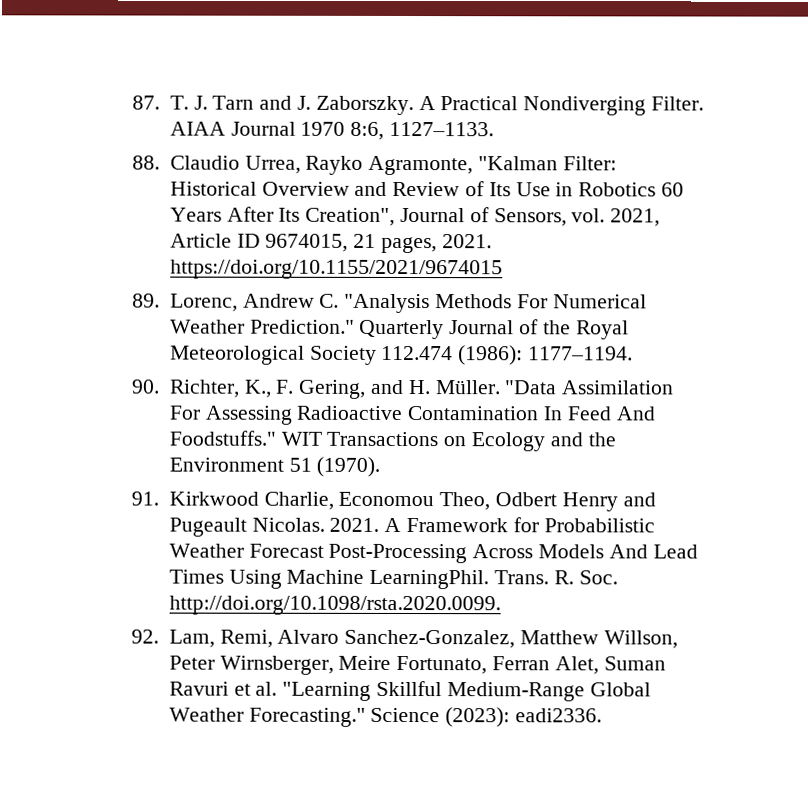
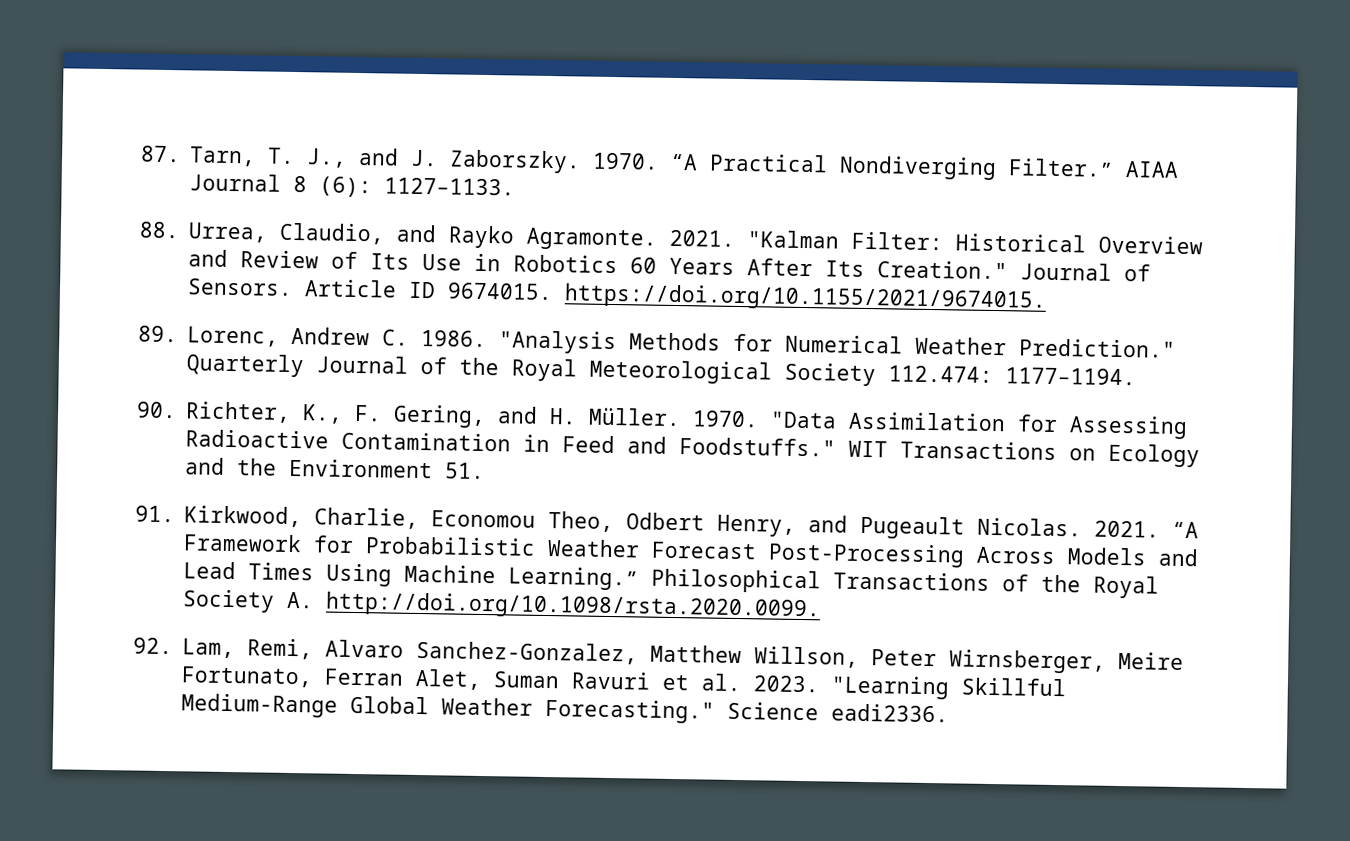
- 87. T. J. Tarn and J. Zaborszky.
+ 87. Tarn, T. J., and J. Zaborszky.
- A Practical Nondiverging Filter.
+ 1970. “A Practical Nondiverging Filter.”
- AIAA Journal 1970 8:6, 1127–1133.
+ AIAA Journal 8 (6): 1127–1133.
- 88. Claudio Urrea, Rayko Agramonte, "Kalman Filter: Historical Overview and Review of Its Use in Robotics 60 Years After Its Creation", Journal of Sensors, vol. 2021, Article ID 9674015, 21 pages, 2021. https://doi.org/10.1155/2021/9674015
+ 88. Urrea, Claudio, and Rayko Agramonte. 2021. "Kalman Filter: Historical Overview and Review of Its Use in Robotics 60 Years After Its Creation." Journal of Sensors. Article ID 9674015. https://doi.org/10.1155/2021/9674015.
- 89. Lorenc, Andrew C. "Analysis Methods For Numerical Weather Prediction."
+ 89. Lorenc, Andrew C. 1986. "Analysis Methods for Numerical Weather Prediction."
- Quarterly Journal of the Royal Meteorological Society 112.474 (1986): 1177–1194.
+ Quarterly Journal of the Royal Meteorological Society 112.474: 1177–1194.
- 90. Richter, K., F. Gering, and H. Müller.
+ 90. Richter, K., F. Gering, and H. Müller. 1970.
- "Data Assimilation For Assessing Radioactive Contamination In Feed And Foodstuffs."
+ "Data Assimilation for Assessing Radioactive Contamination in Feed and Foodstuffs."
- WIT Transactions on Ecology and the Environment 51 (1970).
+ WIT Transactions on Ecology and the Environment 51.
- 91. Kirkwood Charlie, Economou Theo, Odbert Henry and Pugeault Nicolas.
+ 91. Kirkwood, Charlie, Economou Theo, Odbert Henry, and Pugeault Nicolas.
- A Framework for Probabilistic Weather Forecast Post-Processing Across Models And Lead Times Using Machine LearningPhil. Trans. R. Soc. http://doi.org/10.1098/rsta.2020.0099.
+ “A Framework for Probabilistic Weather Forecast Post-Processing Across Models and Lead Times Using Machine Learning.” Philosophical Transactions of the Royal Society A. http://doi.org/10.1098/rsta.2020.0099.
- 92. Lam, Remi, Alvaro Sanchez-Gonzalez, Matthew Willson, Peter Wirnsberger, Meire Fortunato, Ferran Alet, Suman Ravuri et al. "Learning Skillful Medium-Range Global Weather Forecasting."
+ 92. Lam, Remi, Alvaro Sanchez-Gonzalez, Matthew Willson, Peter Wirnsberger, Meire Fortunato, Ferran Alet, Suman Ravuri et al. 2023. "Learning Skillful Medium-Range Global Weather Forecasting."
- Science (2023): eadi2336.
+ Science eadi2336.

